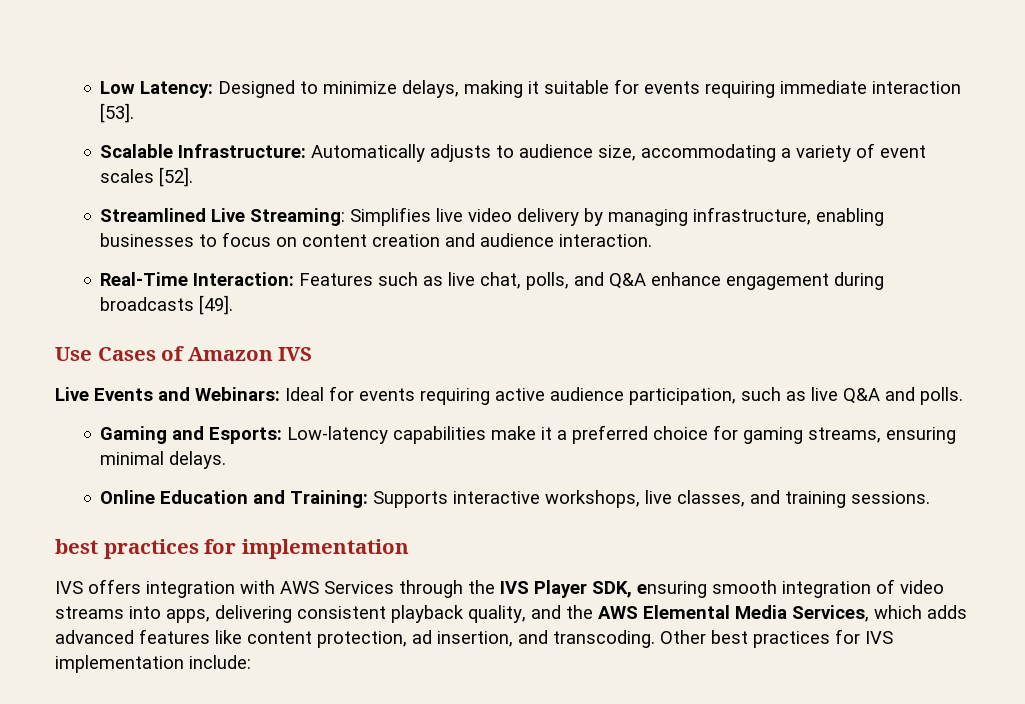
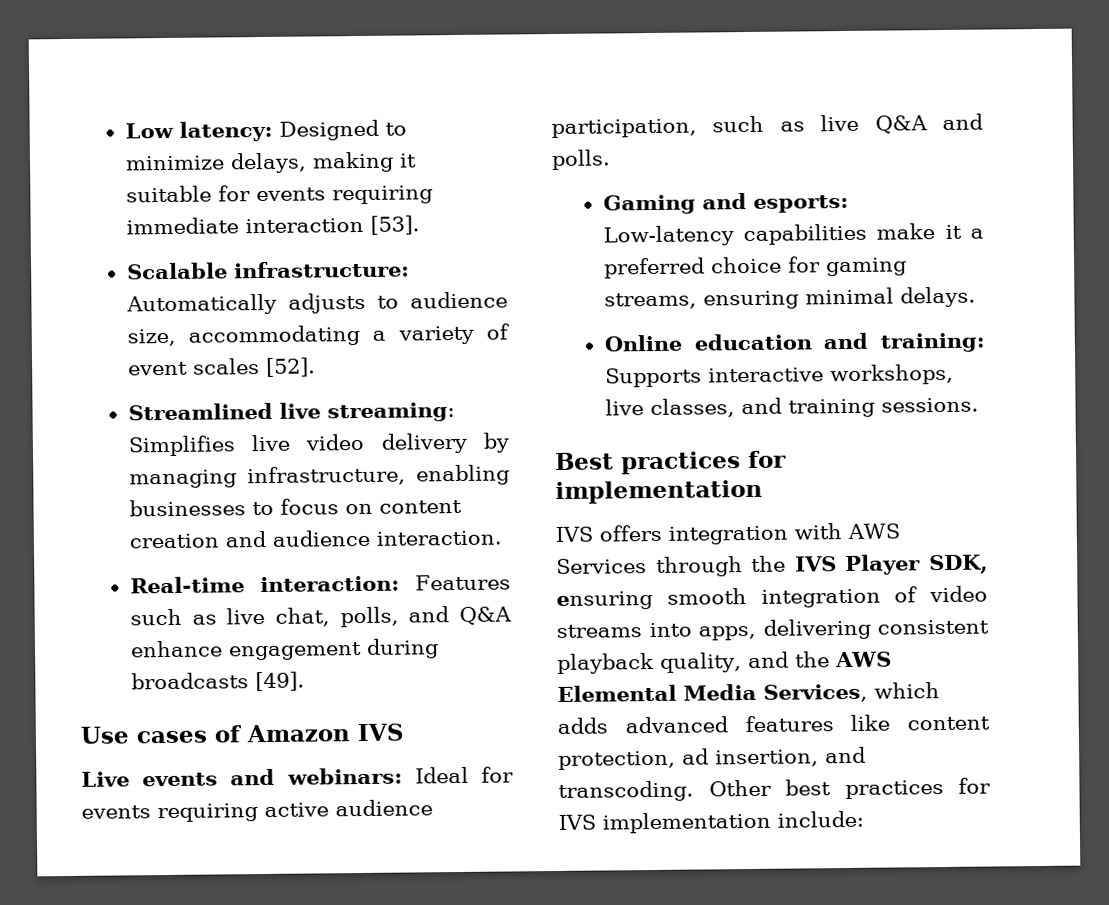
- Low Latency: Designed to minimize delays, making it suitable for events requiring immediate interaction [53].
+ Low latency: Designed to minimize delays, making it suitable for events requiring immediate interaction [53].
- Scalable Infrastructure: Automatically adjusts to audience size, accommodating a variety of event scales [52].
+ Scalable infrastructure: Automatically adjusts to audience size, accommodating a variety of event scales [52].
- Streamlined Live Streaming: Simplifies live video delivery by managing infrastructure, enabling businesses to focus on content creation and audience interaction.
+ Streamlined live streaming: Simplifies live video delivery by managing infrastructure, enabling businesses to focus on content creation and audience interaction.
- Real-Time Interaction: Features such as live chat, polls, and Q&A enhance engagement during broadcasts [49].
+ Real-time interaction: Features such as live chat, polls, and Q&A enhance engagement during broadcasts [49].
- Use Cases of Amazon IVS
+ Use cases of Amazon IVS
- Live Events and Webinars: Ideal for events requiring active audience participation, such as live Q&A and polls.
+ Live events and webinars: Ideal for events requiring active audience participation, such as live Q&A and polls.
- Gaming and Esports: Low-latency capabilities make it a preferred choice for gaming streams, ensuring minimal delays.
+ Gaming and esports: Low-latency capabilities make it a preferred choice for gaming streams, ensuring minimal delays.
- Online Education and Training: Supports interactive workshops, live classes, and training sessions.
+ Online education and training: Supports interactive workshops, live classes, and training sessions.
- best practices for implementation
+ Best practices for implementation

